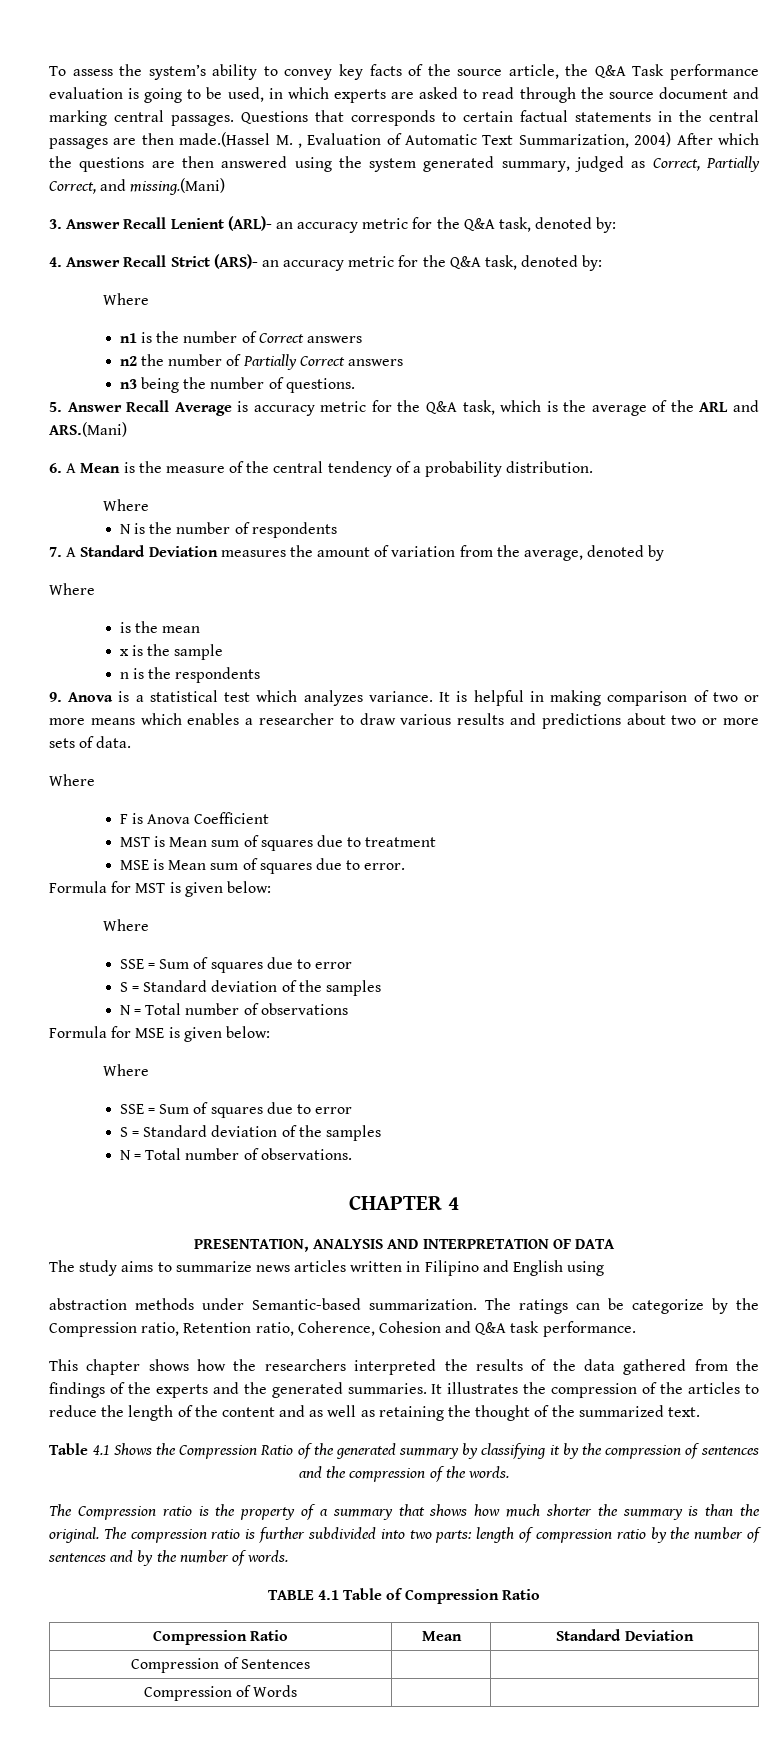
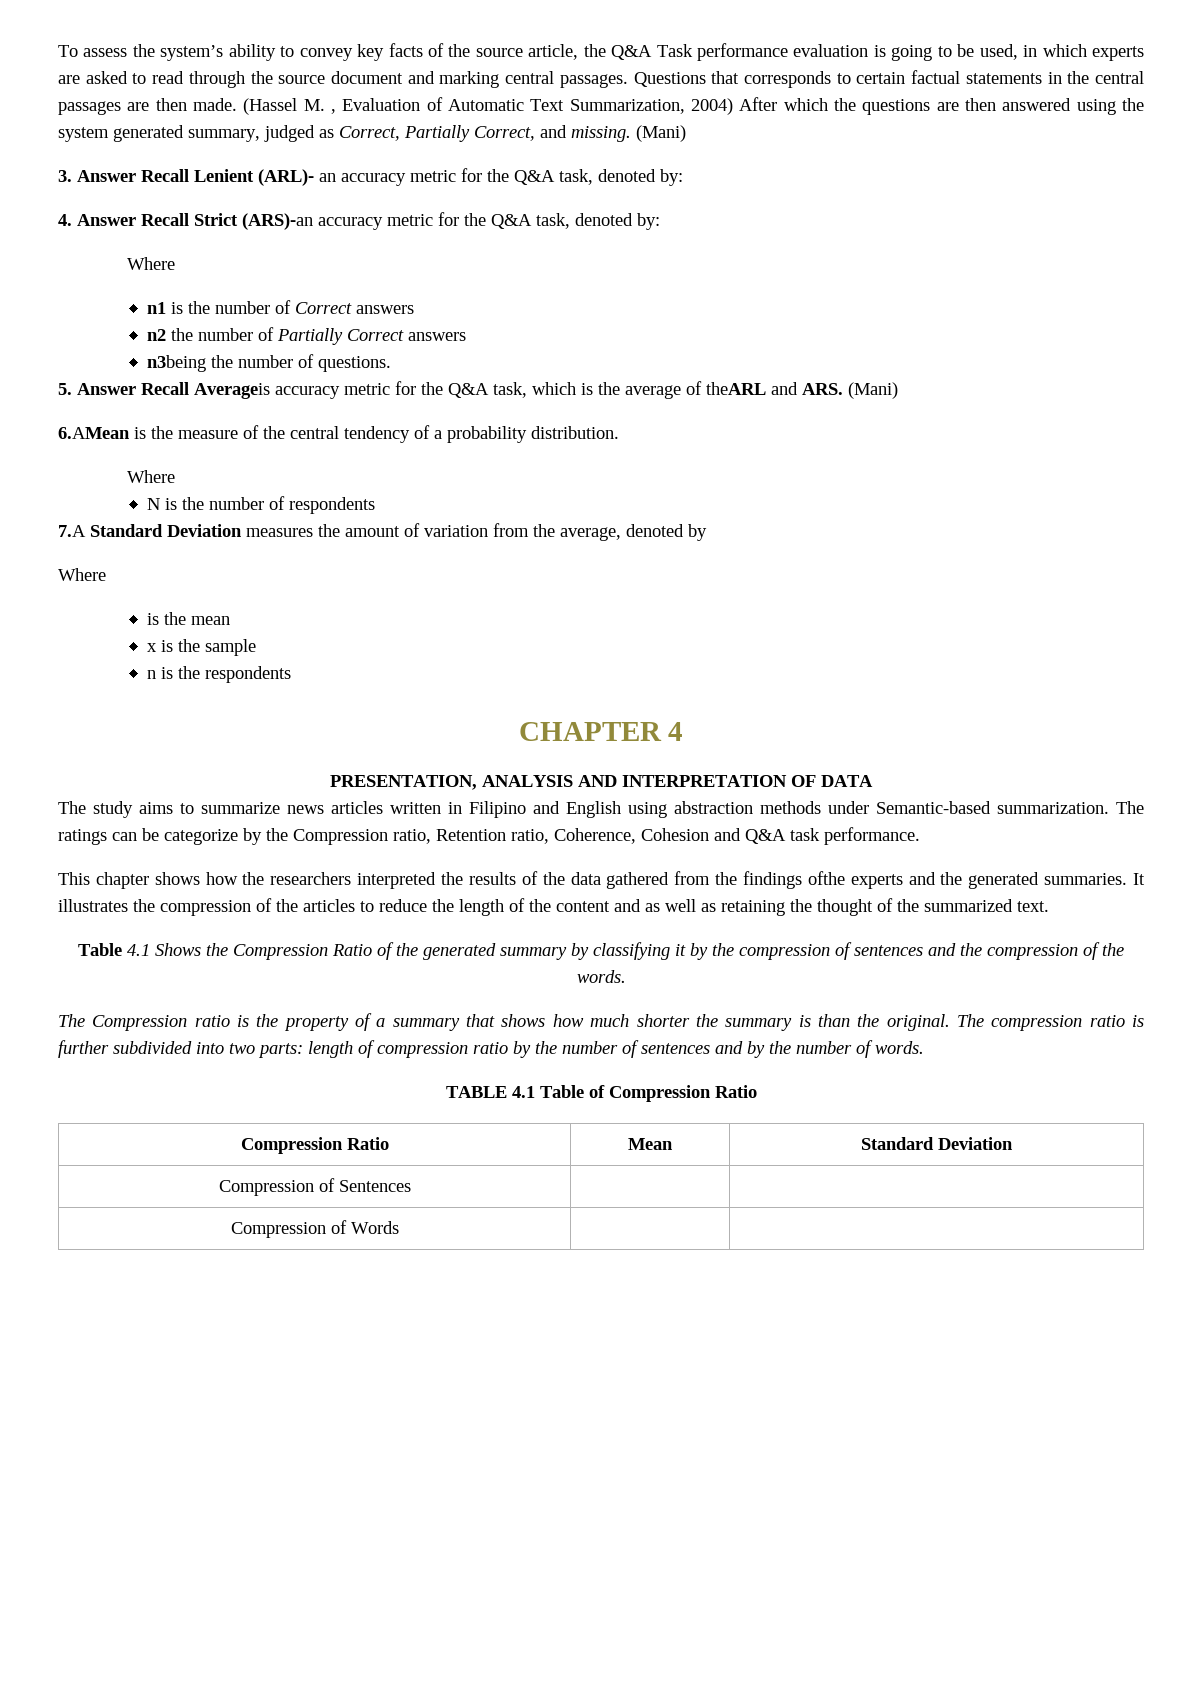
- Questions that corresponds to certain factual statements in the central passages are then made.(Hassel M. , Evaluation of Automatic Text Summarization, 2004) After which the questions are then answered using the system generated summary, judged as Correct, Partially Correct, and missing.(Mani)
+ Questions that corresponds to certain factual statements in the central passages are then made. (Hassel M. , Evaluation of Automatic Text Summarization, 2004) After which the questions are then answered using the system generated summary, judged as Correct, Partially Correct, and missing. (Mani)
- 4. Answer Recall Strict (ARS)- an accuracy metric for the Q&A task, denoted by:
+ 4. Answer Recall Strict (ARS)-an accuracy metric for the Q&A task, denoted by:
- n3 being the number of questions.
+ n3being the number of questions.
- 5. Answer Recall Average is accuracy metric for the Q&A task, which is the average of the ARL and ARS.(Mani)
- 6. A Mean is the measure of the central tendency of a probability distribution.
+ 5. Answer Recall Averageis accuracy metric for the Q&A task, which is the average of theARL and ARS. (Mani)
+ 6.AMean is the measure of the central tendency of a probability distribution.
- 7. A Standard Deviation measures the amount of variation from the average, denoted by
+ 7.A Standard Deviation measures the amount of variation from the average, denoted by
- 9. Anova is a statistical test which analyzes variance. It is helpful in making comparison of two or more means which enables a researcher to draw various results and predictions about two or more sets of data.
- Where
- F is Anova Coefficient
- MST is Mean sum of squares due to treatment
- MSE is Mean sum of squares due to error.
- Formula for MST is given below:
- Where
- SSE = Sum of squares due to error
- S = Standard deviation of the samples
- N = Total number of observations
- Formula for MSE is given below:
- Where
- SSE = Sum of squares due to error
- S = Standard deviation of the samples
- N = Total number of observations.
- The study aims to summarize news articles written in Filipino and English using
- abstraction methods under Semantic-based summarization.
+ The study aims to summarize news articles written in Filipino and English using abstraction methods under Semantic-based summarization.
- This chapter shows how the researchers interpreted the results of the data gathered from the findings of the experts and the generated summaries.
+ This chapter shows how the researchers interpreted the results of the data gathered from the findings ofthe experts and the generated summaries.

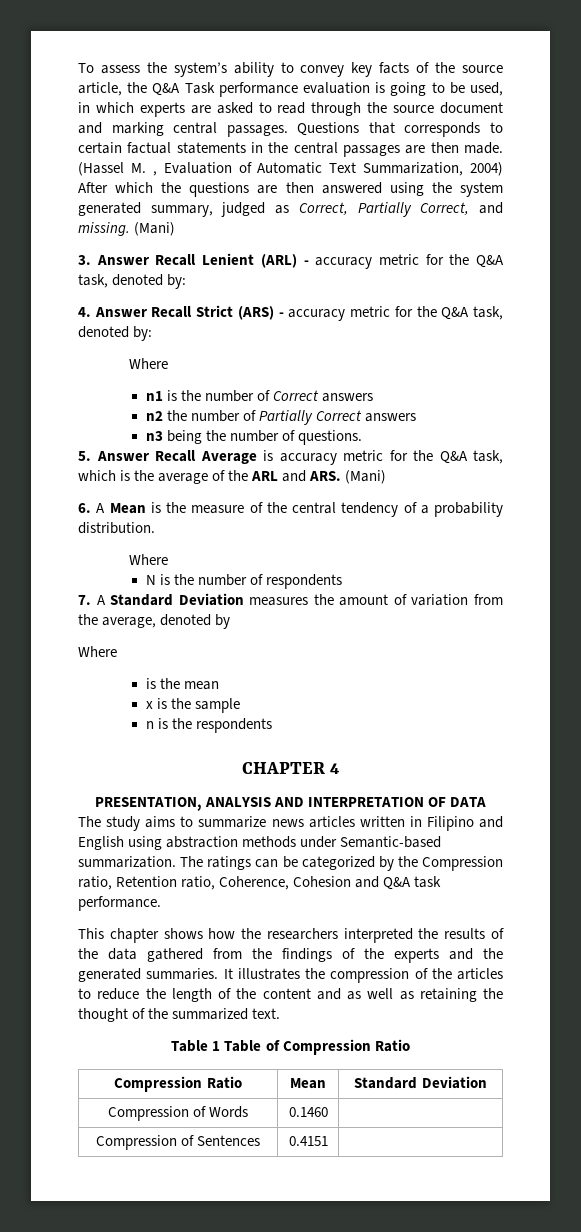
- 3. Answer Recall Lenient (ARL)- an accuracy metric for the Q&A task, denoted by:
+ 3. Answer Recall Lenient (ARL) - accuracy metric for the Q&A task, denoted by:
- 4. Answer Recall Strict (ARS)-an accuracy metric for the Q&A task, denoted by:
+ 4. Answer Recall Strict (ARS) - accuracy metric for the Q&A task, denoted by:
- n3being the number of questions.
+ n3 being the number of questions.
- 5. Answer Recall Averageis accuracy metric for the Q&A task, which is the average of theARL and ARS. (Mani)
+ 5. Answer Recall Average is accuracy metric for the Q&A task, which is the average of the ARL and ARS. (Mani)
- 6.AMean is the measure of the central tendency of a probability distribution.
+ 6. A Mean is the measure of the central tendency of a probability distribution.
- 7.A Standard Deviation measures the amount of variation from the average, denoted by
+ 7. A Standard Deviation measures the amount of variation from the average, denoted by
- The ratings can be categorize by the Compression ratio, Retention ratio, Coherence, Cohesion and Q&A task performance.
+ The ratings can be categorized by the Compression ratio, Retention ratio, Coherence, Cohesion and Q&A task performance.
- This chapter shows how the researchers interpreted the results of the data gathered from the findings ofthe experts and the generated summaries.
+ This chapter shows how the researchers interpreted the results of the data gathered from the findings of the experts and the generated summaries.
- Table 4.1 Shows the Compression Ratio of the generated summary by classifying it by the compression of sentences and the compression of the words.
- The Compression ratio is the property of a summary that shows how much shorter the summary is than the original. The compression ratio is further subdivided into two parts: length of compression ratio by the number of sentences and by the number of words.
- TABLE 4.1 Table of Compression Ratio
+ Table 1 Table of Compression Ratio
- Compression of Sentences | |
- Compression of Words | |
+ Compression of Words | 0.1460 |
+ Compression of Sentences | 0.4151 |

